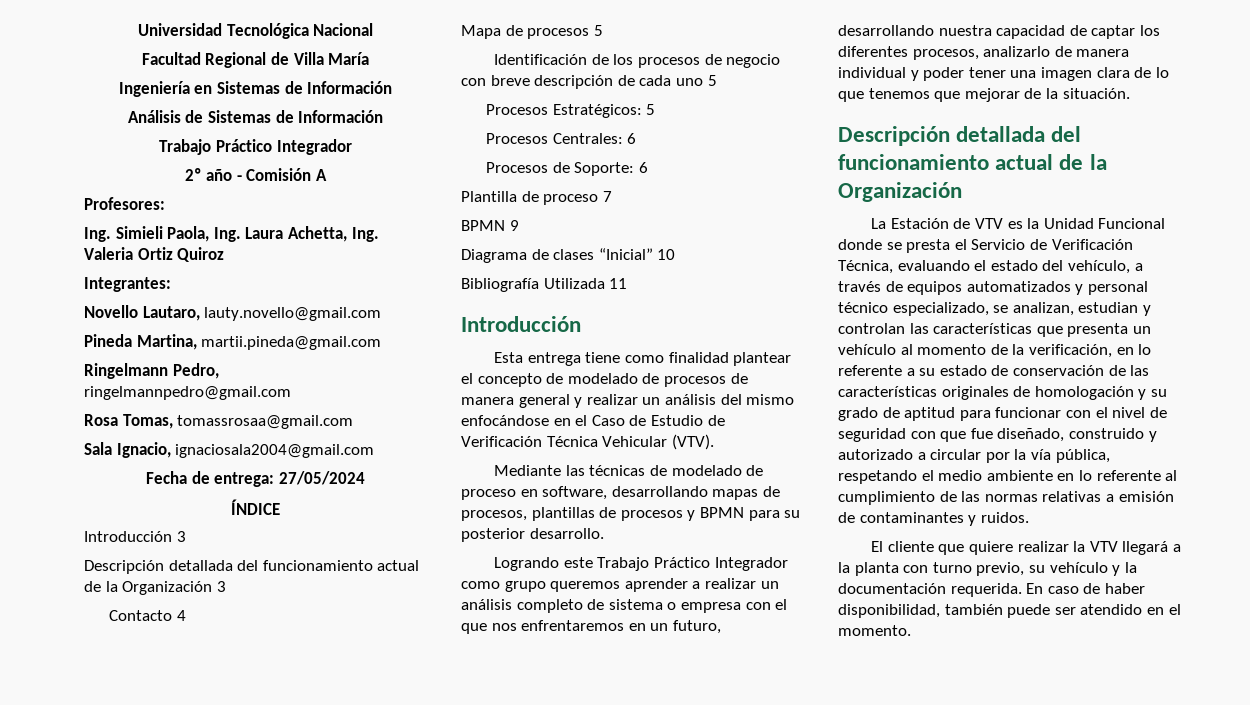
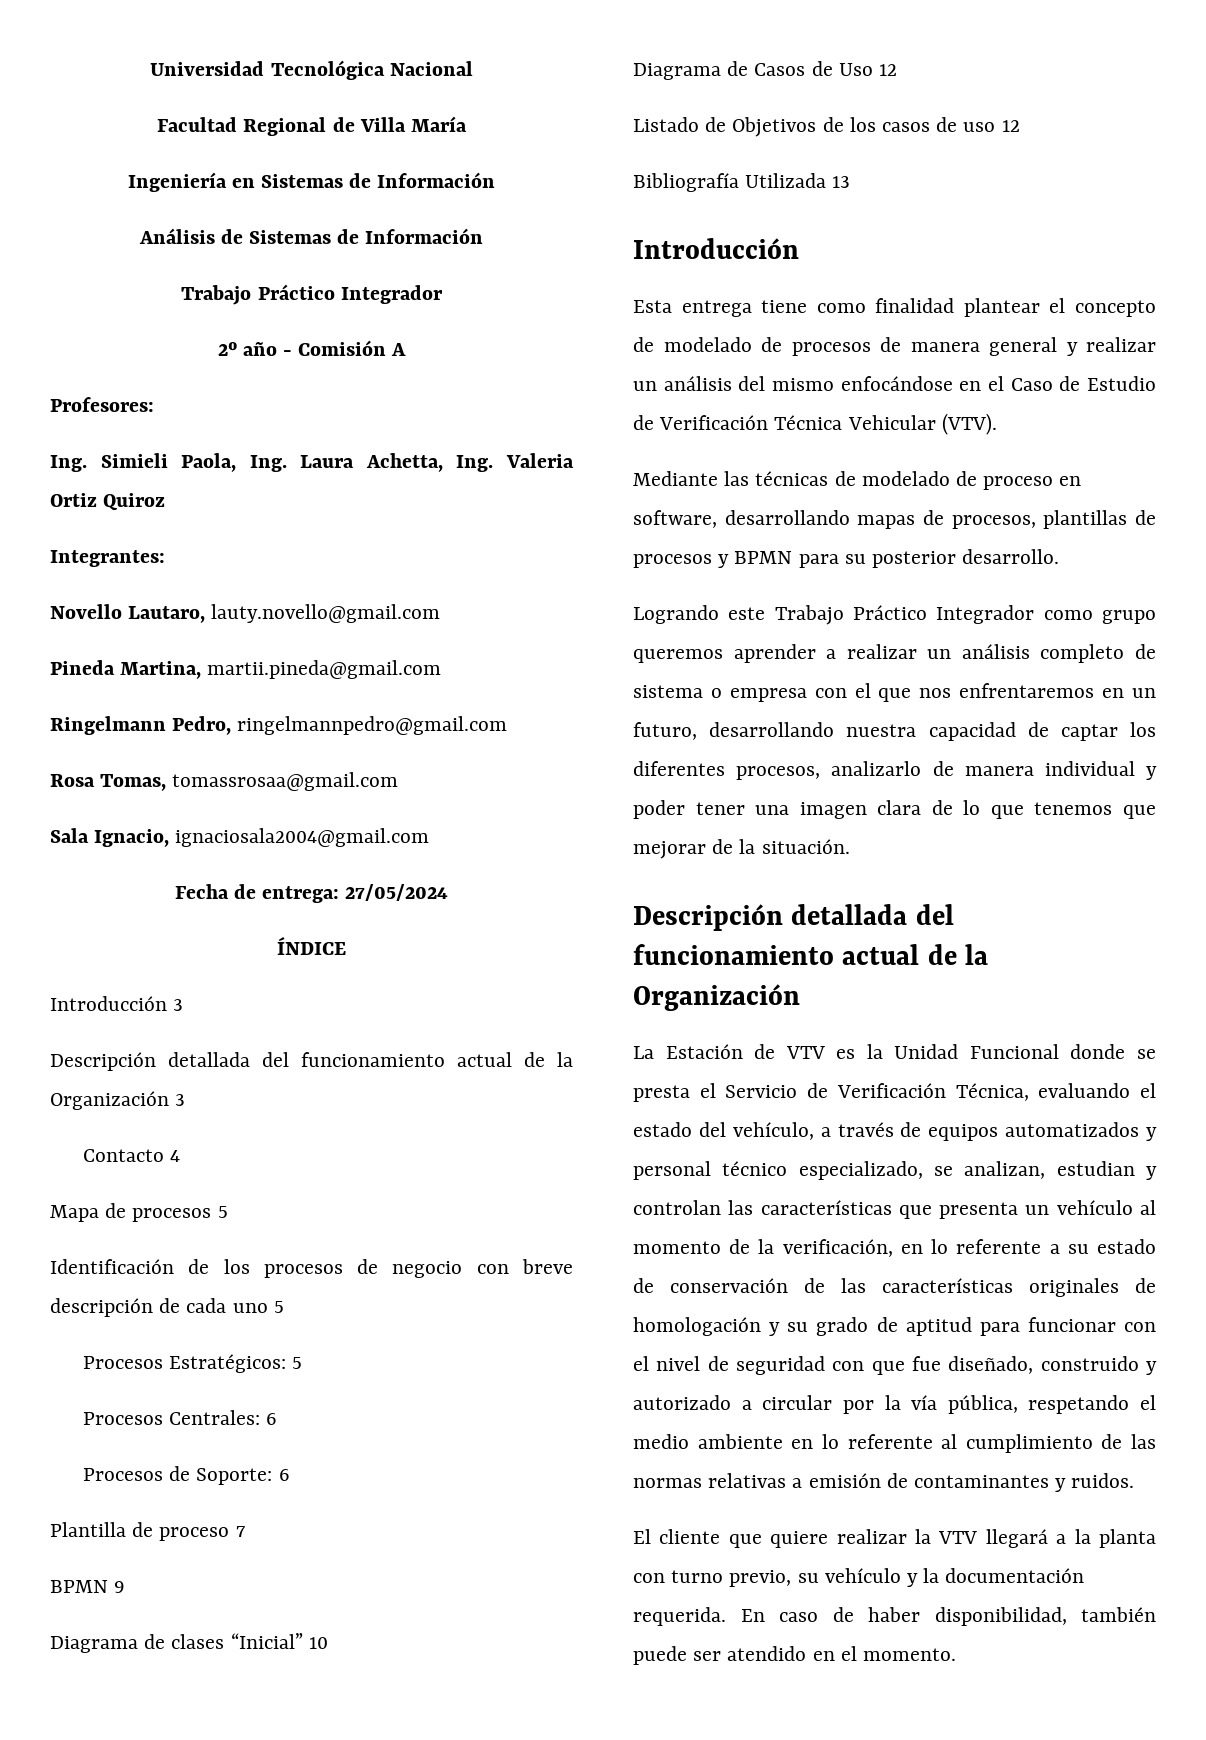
+ Diagrama de Casos de Uso 12
+ Listado de Objetivos de los casos de uso 12
- Bibliografía Utilizada 11
+ Bibliografía Utilizada 13

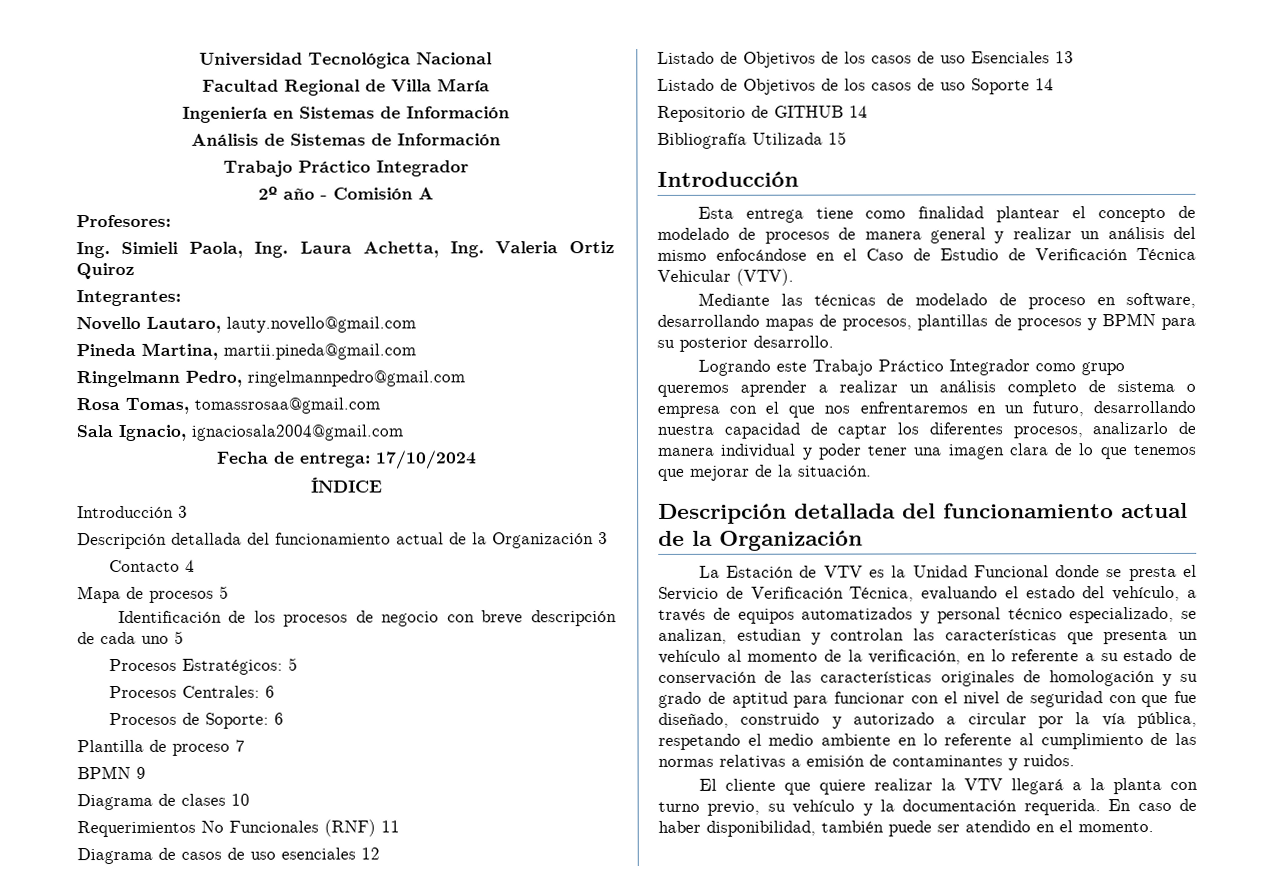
- Fecha de entrega: 27/05/2024
+ Fecha de entrega: 17/10/2024
- Diagrama de clases “Inicial” 10
+ Diagrama de clases 10
- Diagrama de Casos de Uso 12
+ Requerimientos No Funcionales (RNF) 11
+ Diagrama de casos de uso esenciales 12
- Listado de Objetivos de los casos de uso 12
+ Listado de Objetivos de los casos de uso Esenciales 13
+ Listado de Objetivos de los casos de uso Soporte 14
+ Repositorio de GITHUB 14
- Bibliografía Utilizada 13
+ Bibliografía Utilizada 15

